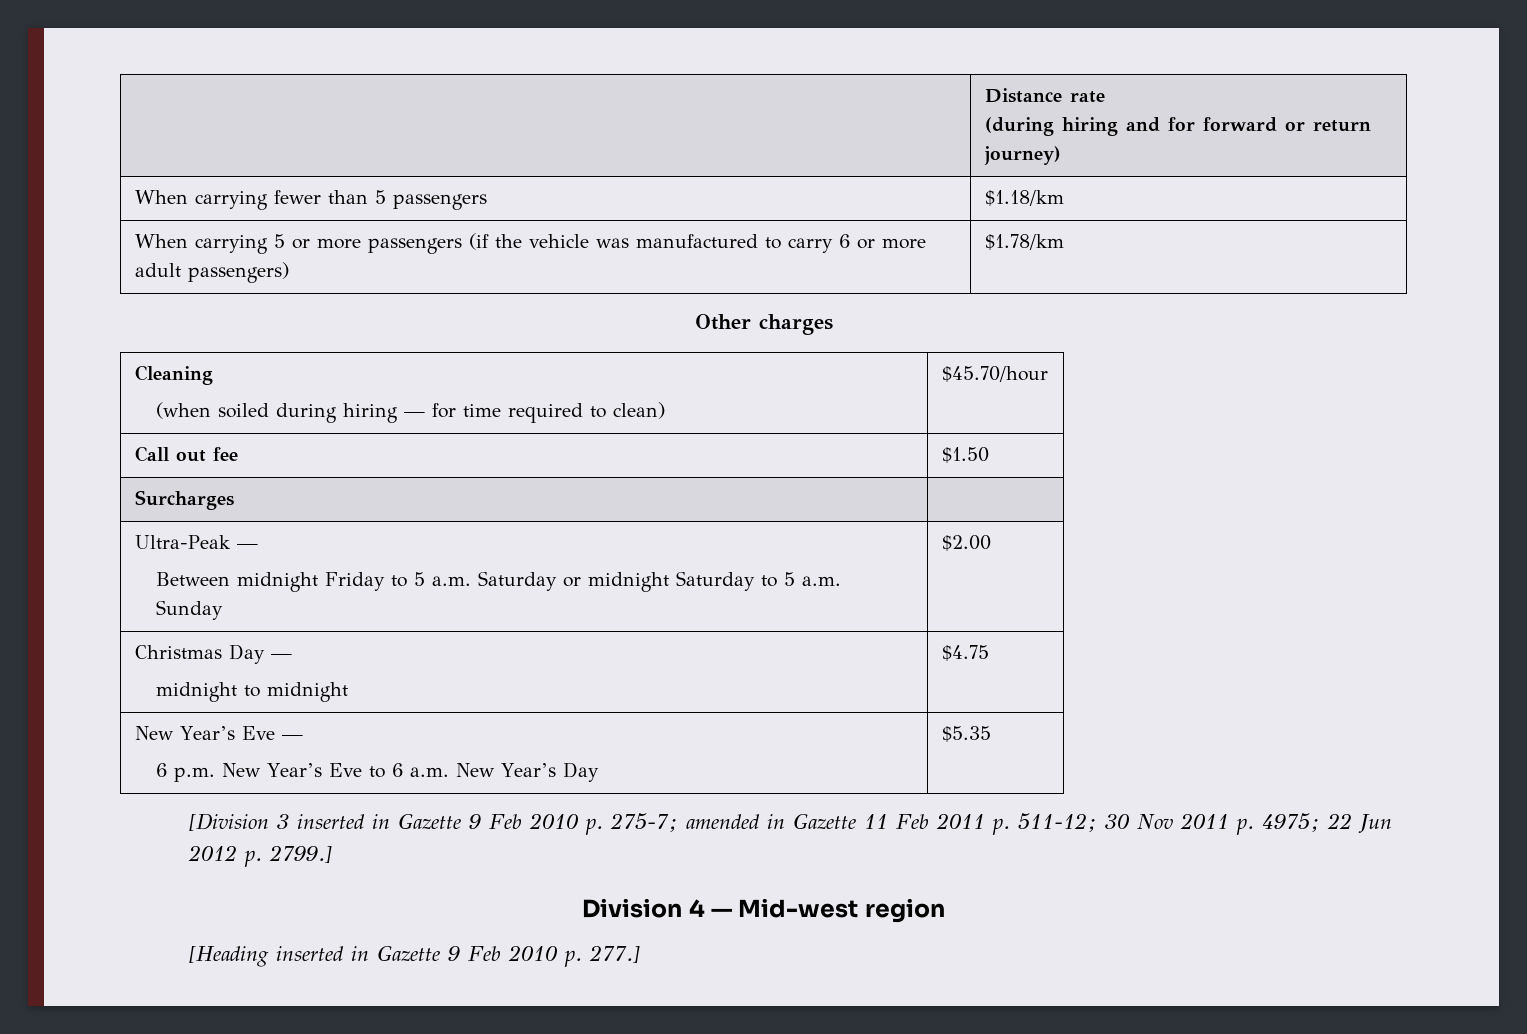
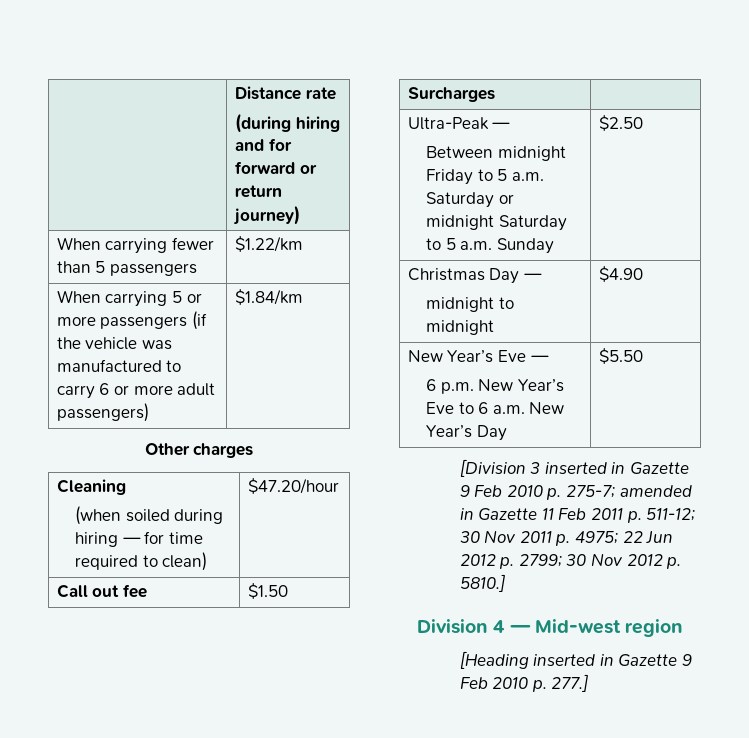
- When carrying fewer than 5 passengers | $1.18/km
+ When carrying fewer than 5 passengers | $1.22/km
- When carrying 5 or more passengers (if the vehicle was manufactured to carry 6 or more adult passengers) | $1.78/km
+ When carrying 5 or more passengers (if the vehicle was manufactured to carry 6 or more adult passengers) | $1.84/km
  Cleaning
- (when soiled during hiring — for time required to clean) | $45.70/hour
+ (when soiled during hiring — for time required to clean) | $47.20/hour
  Ultra-Peak —
- Between midnight Friday to 5 a.m. Saturday or midnight Saturday to 5 a.m. Sunday | $2.00
+ Between midnight Friday to 5 a.m. Saturday or midnight Saturday to 5 a.m. Sunday | $2.50
  Christmas Day —
- midnight to midnight | $4.75
+ midnight to midnight | $4.90
  New Year’s Eve —
- 6 p.m. New Year’s Eve to 6 a.m. New Year’s Day | $5.35
+ 6 p.m. New Year’s Eve to 6 a.m. New Year’s Day | $5.50
- [Division 3 inserted in Gazette 9 Feb 2010 p. 275-7; amended in Gazette 11 Feb 2011 p. 511-12; 30 Nov 2011 p. 4975; 22 Jun 2012 p. 2799.]
+ [Division 3 inserted in Gazette 9 Feb 2010 p. 275-7; amended in Gazette 11 Feb 2011 p. 511-12; 30 Nov 2011 p. 4975; 22 Jun 2012 p. 2799; 30 Nov 2012 p. 5810.]

